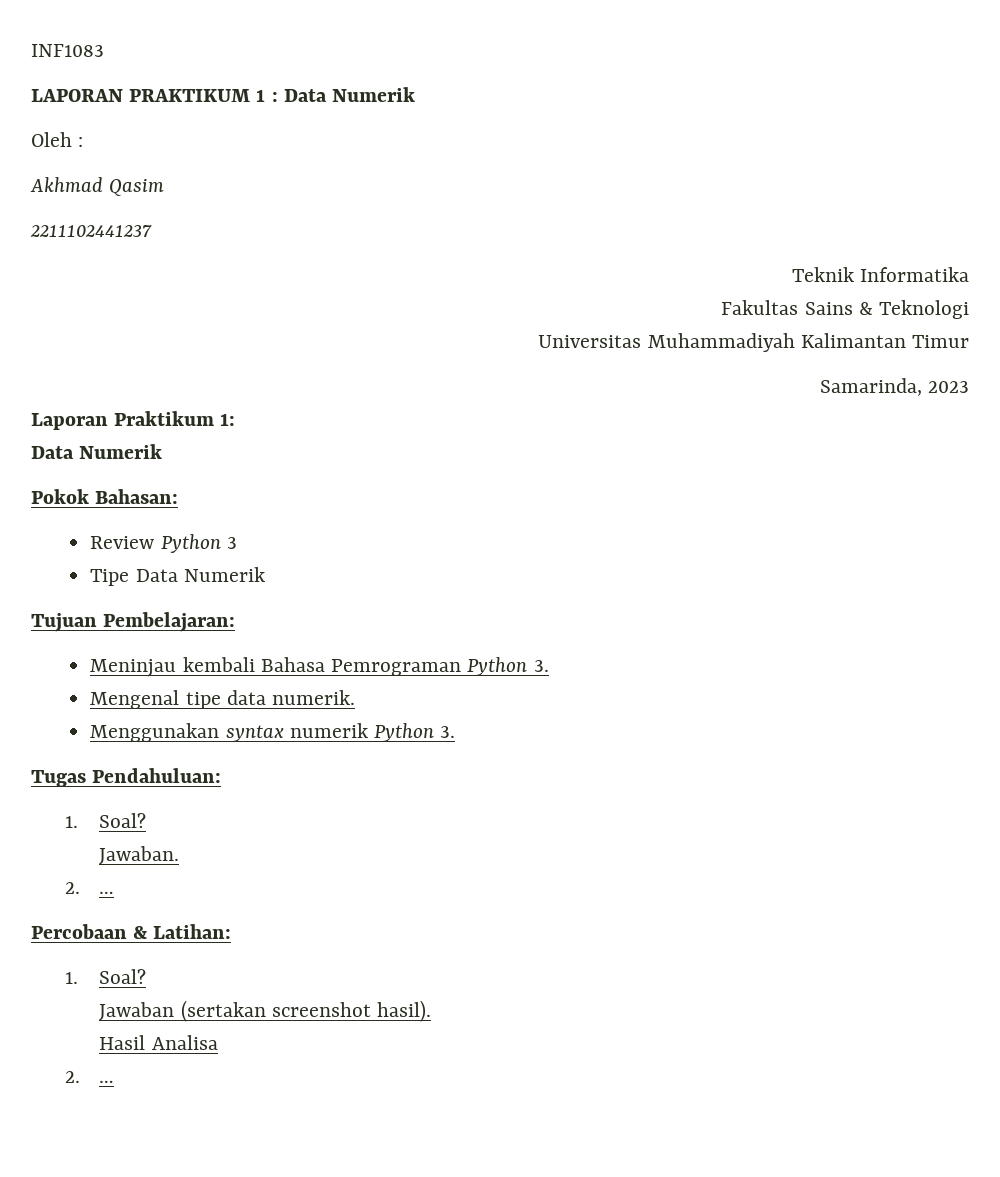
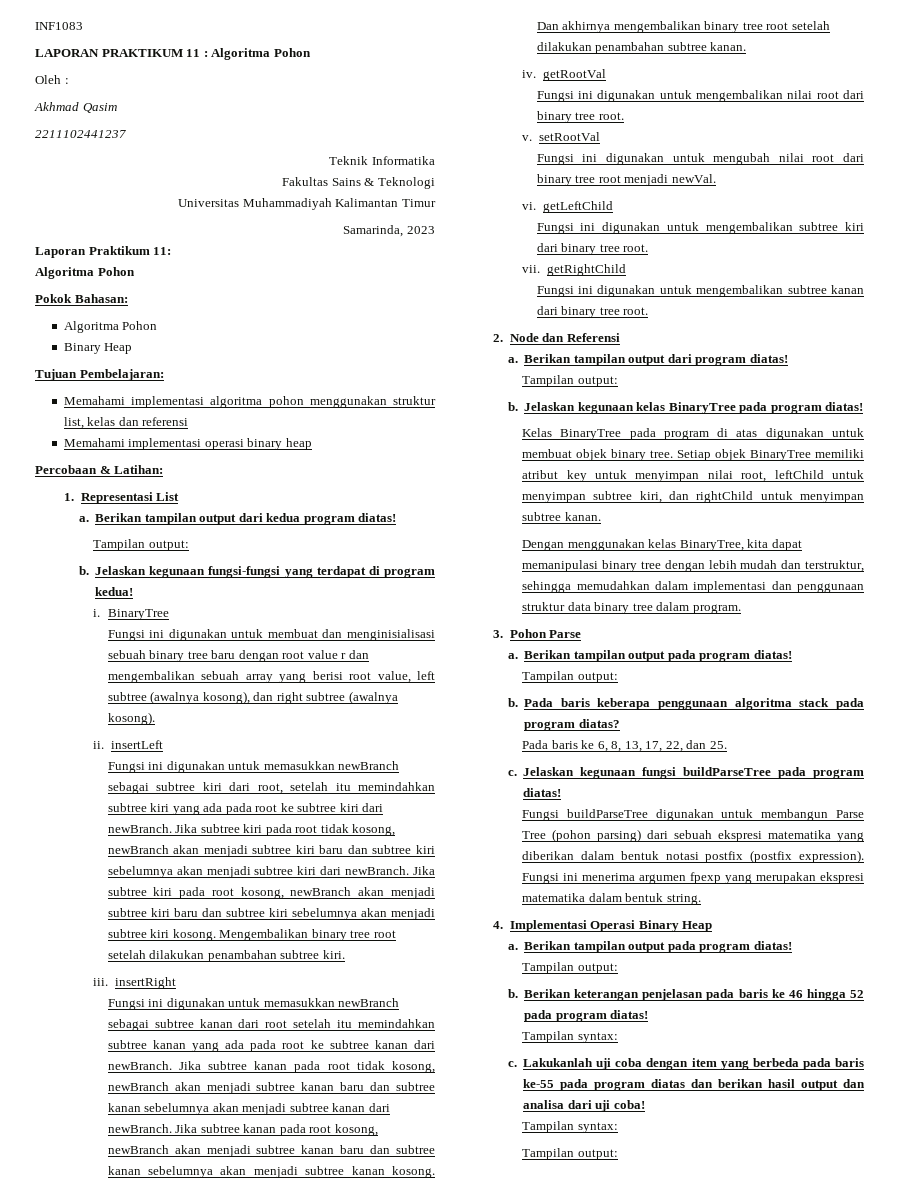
- LAPORAN PRAKTIKUM 1 : Data Numerik
+ LAPORAN PRAKTIKUM 11 : Algoritma Pohon
- Laporan Praktikum 1:
- Data Numerik
+ Laporan Praktikum 11:
+ Algoritma Pohon
  Pokok Bahasan:
- Review Python 3
- Tipe Data Numerik
+ Algoritma Pohon
+ Binary Heap
  Tujuan Pembelajaran:
- Meninjau kembali Bahasa Pemrograman Python 3.
- Mengenal tipe data numerik.
- Menggunakan syntax numerik Python 3.
- Tugas Pendahuluan:
- 1. Soal?
- Jawaban.
- 2. …
+ Memahami implementasi algoritma pohon menggunakan struktur list, kelas dan referensi
+ Memahami implementasi operasi binary heap
  Percobaan & Latihan:
- 1. Soal?
- Jawaban (sertakan screenshot hasil).
- Hasil Analisa
- 2. …
+ 1. Representasi List
+ a. Berikan tampilan output dari kedua program diatas!
+ Tampilan output:
+ b. Jelaskan kegunaan fungsi-fungsi yang terdapat di program kedua!
+ i. BinaryTree
+ Fungsi ini digunakan untuk membuat dan menginisialisasi sebuah binary tree baru dengan root value r dan mengembalikan sebuah array yang berisi root value, left subtree (awalnya kosong), dan right subtree (awalnya kosong).
+ ii. insertLeft
+ Fungsi ini digunakan untuk memasukkan newBranch sebagai subtree kiri dari root, setelah itu memindahkan subtree kiri yang ada pada root ke subtree kiri dari newBranch. Jika subtree kiri pada root tidak kosong, newBranch akan menjadi subtree kiri baru dan subtree kiri sebelumnya akan menjadi subtree kiri dari newBranch. Jika subtree kiri pada root kosong, newBranch akan menjadi subtree kiri baru dan subtree kiri sebelumnya akan menjadi subtree kiri kosong. Mengembalikan binary tree root setelah dilakukan penambahan subtree kiri.
+ iii. insertRight
+ Fungsi ini digunakan untuk memasukkan newBranch sebagai subtree kanan dari root setelah itu memindahkan subtree kanan yang ada pada root ke subtree kanan dari newBranch. Jika subtree kanan pada root tidak kosong, newBranch akan menjadi subtree kanan baru dan subtree kanan sebelumnya akan menjadi subtree kanan dari newBranch. Jika subtree kanan pada root kosong, newBranch akan menjadi subtree kanan baru dan subtree kanan sebelumnya akan menjadi subtree kanan kosong. Dan akhirnya mengembalikan binary tree root setelah dilakukan penambahan subtree kanan.
+ iv. getRootVal
+ Fungsi ini digunakan untuk mengembalikan nilai root dari binary tree root.
+ v. setRootVal
+ Fungsi ini digunakan untuk mengubah nilai root dari binary tree root menjadi newVal.
+ vi. getLeftChild
+ Fungsi ini digunakan untuk mengembalikan subtree kiri dari binary tree root.
+ vii. getRightChild
+ Fungsi ini digunakan untuk mengembalikan subtree kanan dari binary tree root.
+ 2. Node dan Referensi
+ a. Berikan tampilan output dari program diatas!
+ Tampilan output:
+ b. Jelaskan kegunaan kelas BinaryTree pada program diatas!
+ Kelas BinaryTree pada program di atas digunakan untuk membuat objek binary tree. Setiap objek BinaryTree memiliki atribut key untuk menyimpan nilai root, leftChild untuk menyimpan subtree kiri, dan rightChild untuk menyimpan subtree kanan.
+ Dengan menggunakan kelas BinaryTree, kita dapat memanipulasi binary tree dengan lebih mudah dan terstruktur, sehingga memudahkan dalam implementasi dan penggunaan struktur data binary tree dalam program.
+ 3. Pohon Parse
+ a. Berikan tampilan output pada program diatas!
+ Tampilan output:
+ b. Pada baris keberapa penggunaan algoritma stack pada program diatas?
+ Pada baris ke 6, 8, 13, 17, 22, dan 25.
+ c. Jelaskan kegunaan fungsi buildParseTree pada program diatas!
+ Fungsi buildParseTree digunakan untuk membangun Parse Tree (pohon parsing) dari sebuah ekspresi matematika yang diberikan dalam bentuk notasi postfix (postfix expression). Fungsi ini menerima argumen fpexp yang merupakan ekspresi matematika dalam bentuk string.
+ 4. Implementasi Operasi Binary Heap
+ a. Berikan tampilan output pada program diatas!
+ Tampilan output:
+ b. Berikan keterangan penjelasan pada baris ke 46 hingga 52 pada program diatas!
+ Tampilan syntax:
+ c. Lakukanlah uji coba dengan item yang berbeda pada baris ke-55 pada program diatas dan berikan hasil output dan analisa dari uji coba!
+ Tampilan syntax:
+ Tampilan output:

